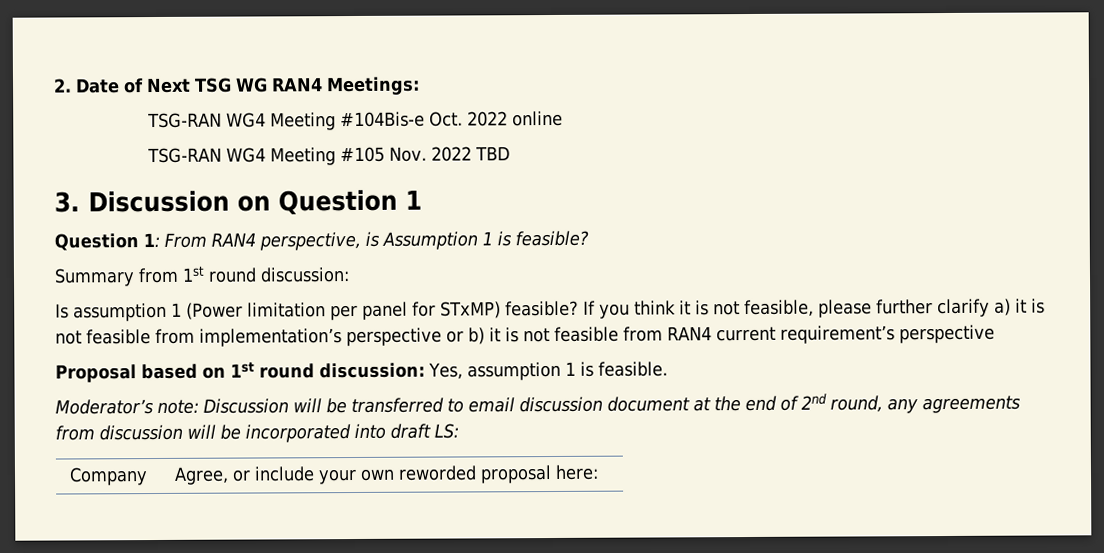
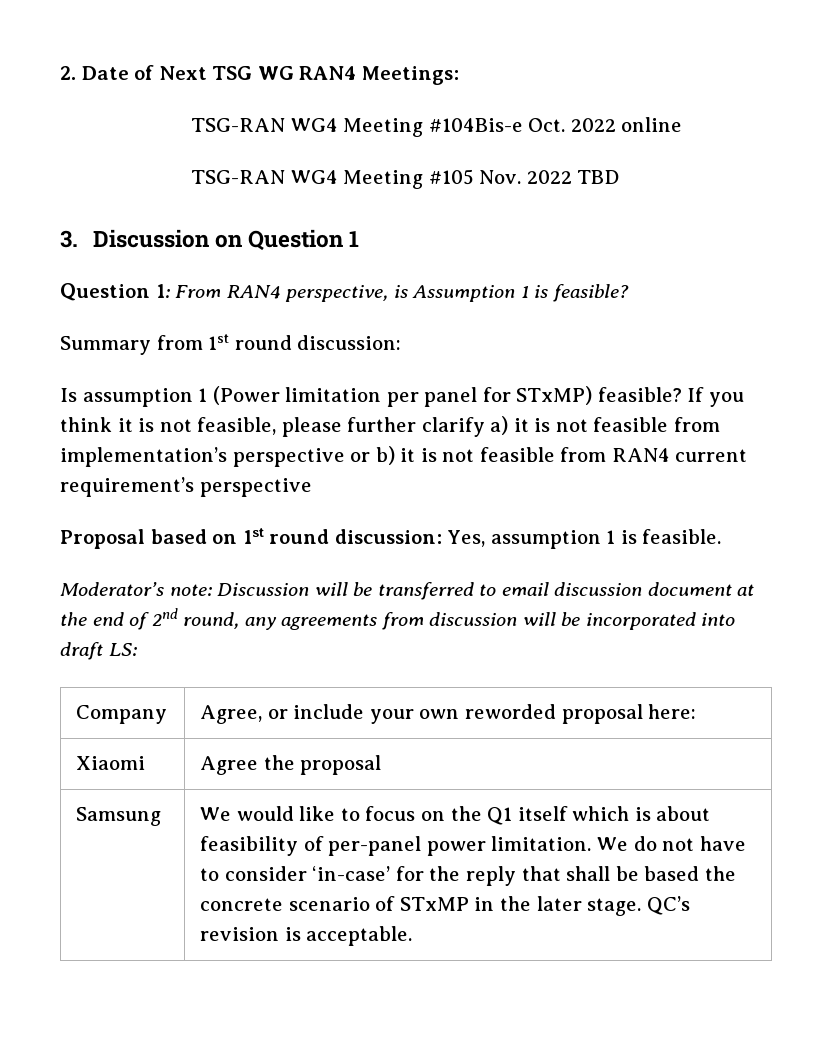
+ Xiaomi | Agree the proposal
+ Samsung | We would like to focus on the Q1 itself which is about feasibility of per-panel power limitation. We do not have to consider ‘in-case’ for the reply that shall be based the concrete scenario of STxMP in the later stage. QC’s revision is acceptable.

